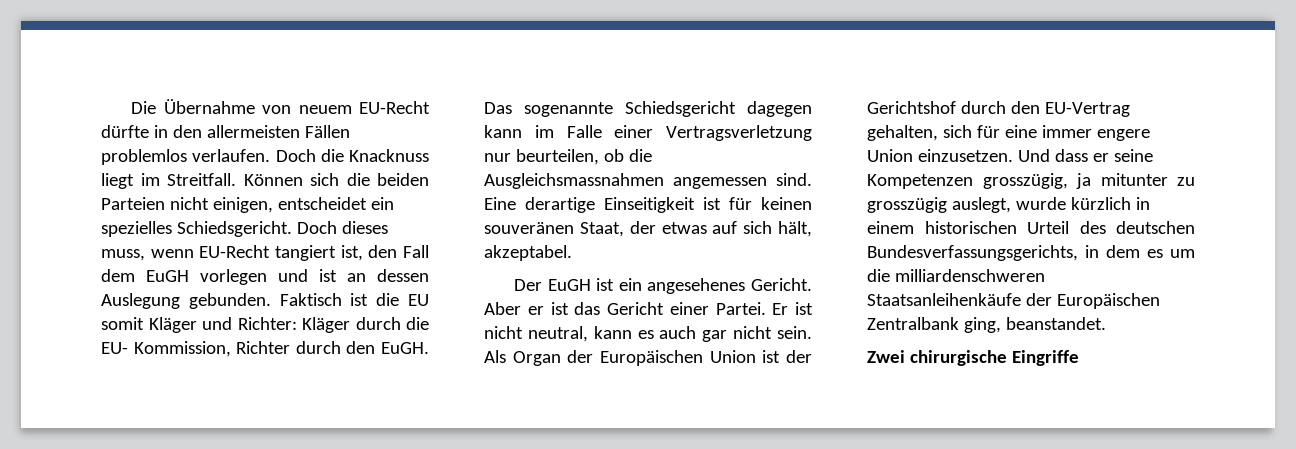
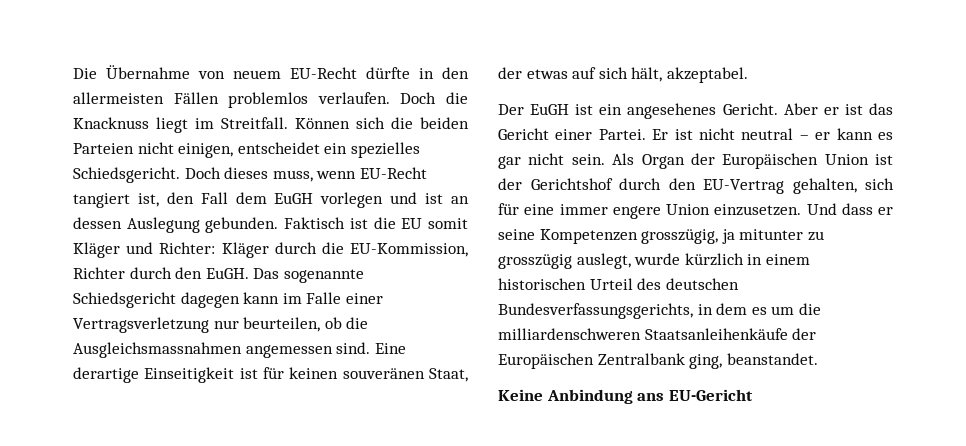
- Faktisch ist die EU somit Kläger und Richter: Kläger durch die EU- Kommission, Richter durch den EuGH.
+ Faktisch ist die EU somit Kläger und Richter: Kläger durch die EU-Kommission, Richter durch den EuGH.
- Er ist nicht neutral, kann es auch gar nicht sein.
+ Er ist nicht neutral – er kann es gar nicht sein.
- Zwei chirurgische Eingriffe
+ Keine Anbindung ans EU-Gericht

